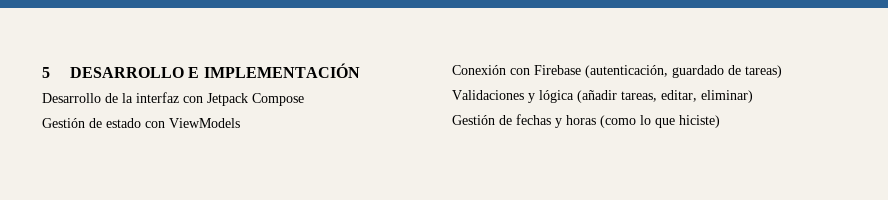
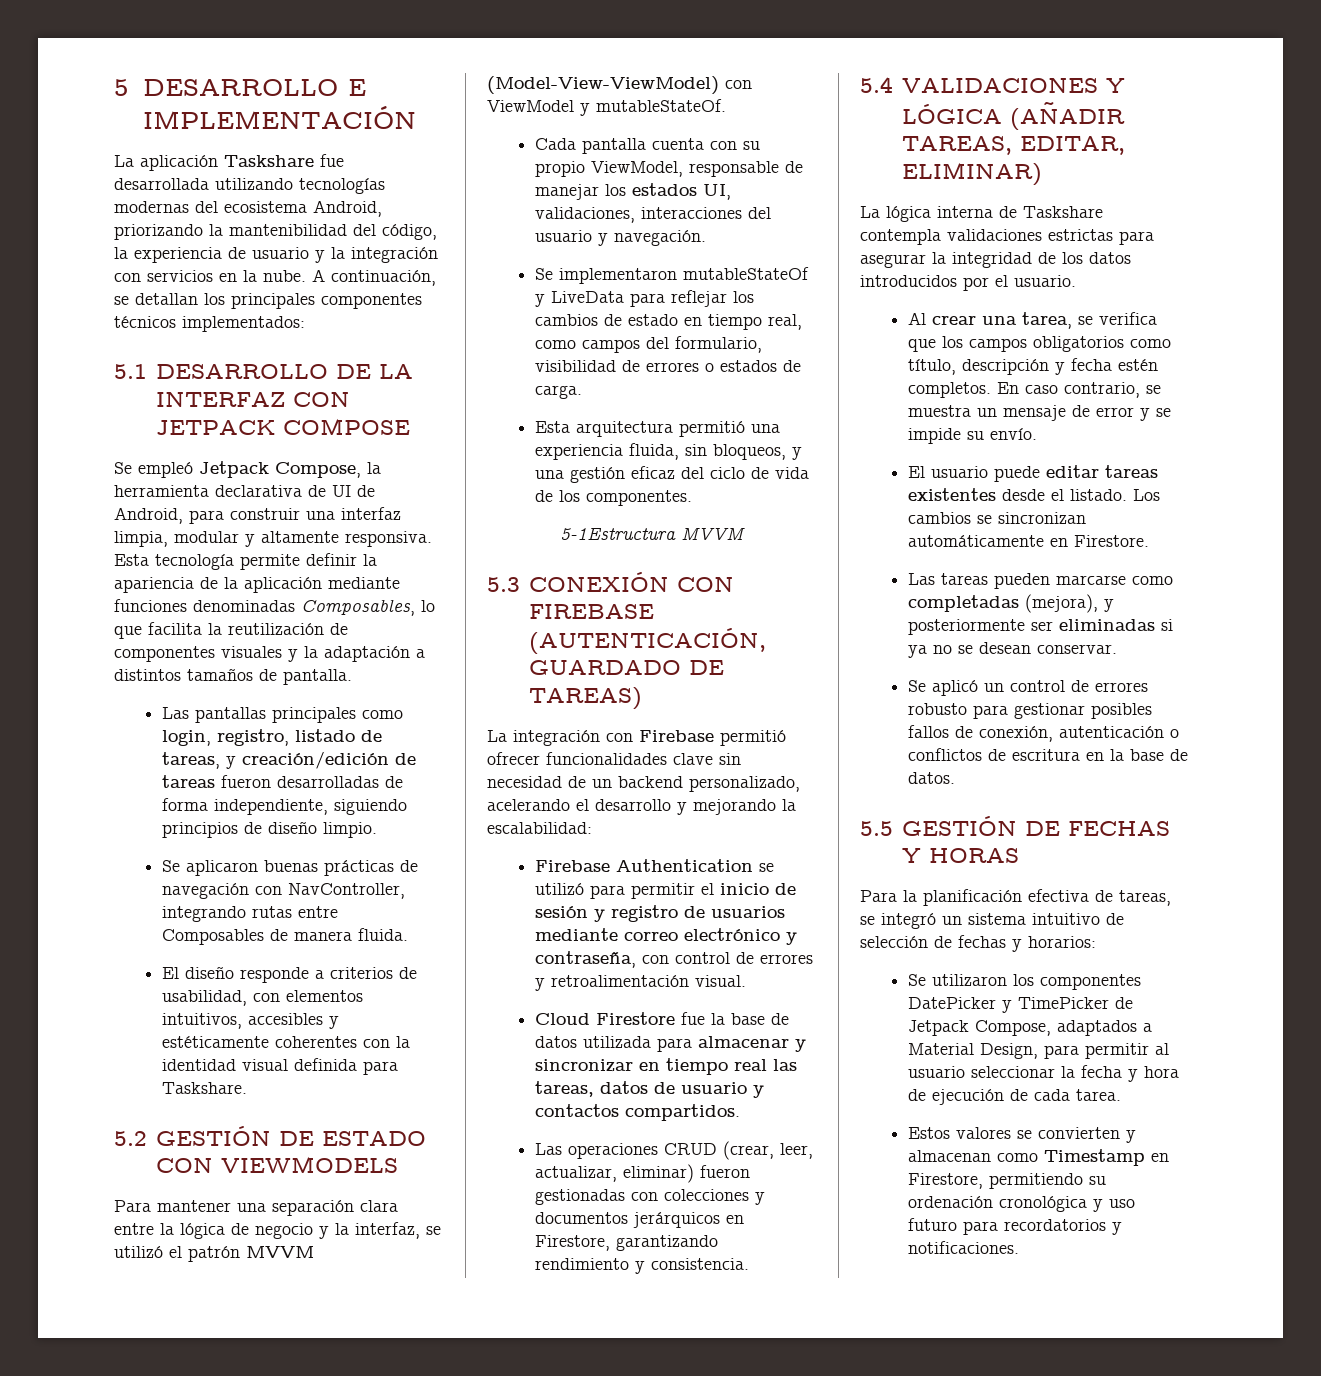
- Desarrollo de la interfaz con Jetpack Compose
- Gestión de estado con ViewModels
- Conexión con Firebase (autenticación, guardado de tareas)
- Validaciones y lógica (añadir tareas, editar, eliminar)
- Gestión de fechas y horas (como lo que hiciste)
+ La aplicación Taskshare fue desarrollada utilizando tecnologías modernas del ecosistema Android, priorizando la mantenibilidad del código, la experiencia de usuario y la integración con servicios en la nube. A continuación, se detallan los principales componentes técnicos implementados:
+ 5.1 DESARROLLO DE LA INTERFAZ CON JETPACK COMPOSE
+ Se empleó Jetpack Compose, la herramienta declarativa de UI de Android, para construir una interfaz limpia, modular y altamente responsiva. Esta tecnología permite definir la apariencia de la aplicación mediante funciones denominadas Composables, lo que facilita la reutilización de componentes visuales y la adaptación a distintos tamaños de pantalla.
+ Las pantallas principales como login, registro, listado de tareas, y creación/edición de tareas fueron desarrolladas de forma independiente, siguiendo principios de diseño limpio.
+ Se aplicaron buenas prácticas de navegación con NavController, integrando rutas entre Composables de manera fluida.
+ El diseño responde a criterios de usabilidad, con elementos intuitivos, accesibles y estéticamente coherentes con la identidad visual definida para Taskshare.
+ 5.2 GESTIÓN DE ESTADO CON VIEWMODELS
+ Para mantener una separación clara entre la lógica de negocio y la interfaz, se utilizó el patrón MVVM (Model-View-ViewModel) con ViewModel y mutableStateOf.
+ Cada pantalla cuenta con su propio ViewModel, responsable de manejar los estados UI, validaciones, interacciones del usuario y navegación.
+ Se implementaron mutableStateOf y LiveData para reflejar los cambios de estado en tiempo real, como campos del formulario, visibilidad de errores o estados de carga.
+ Esta arquitectura permitió una experiencia fluida, sin bloqueos, y una gestión eficaz del ciclo de vida de los componentes.
+ 5-1Estructura MVVM
+ 5.3 CONEXIÓN CON FIREBASE (AUTENTICACIÓN, GUARDADO DE TAREAS)
+ La integración con Firebase permitió ofrecer funcionalidades clave sin necesidad de un backend personalizado, acelerando el desarrollo y mejorando la escalabilidad:
+ Firebase Authentication se utilizó para permitir el inicio de sesión y registro de usuarios mediante correo electrónico y contraseña, con control de errores y retroalimentación visual.
+ Cloud Firestore fue la base de datos utilizada para almacenar y sincronizar en tiempo real las tareas, datos de usuario y contactos compartidos.
+ Las operaciones CRUD (crear, leer, actualizar, eliminar) fueron gestionadas con colecciones y documentos jerárquicos en Firestore, garantizando rendimiento y consistencia.
+ 5.4 VALIDACIONES Y LÓGICA (AÑADIR TAREAS, EDITAR, ELIMINAR)
+ La lógica interna de Taskshare contempla validaciones estrictas para asegurar la integridad de los datos introducidos por el usuario.
+ Al crear una tarea, se verifica que los campos obligatorios como título, descripción y fecha estén completos. En caso contrario, se muestra un mensaje de error y se impide su envío.
+ El usuario puede editar tareas existentes desde el listado. Los cambios se sincronizan automáticamente en Firestore.
+ Las tareas pueden marcarse como completadas (mejora), y posteriormente ser eliminadas si ya no se desean conservar.
+ Se aplicó un control de errores robusto para gestionar posibles fallos de conexión, autenticación o conflictos de escritura en la base de datos.
+ 5.5 GESTIÓN DE FECHAS Y HORAS
+ Para la planificación efectiva de tareas, se integró un sistema intuitivo de selección de fechas y horarios:
+ Se utilizaron los componentes DatePicker y TimePicker de Jetpack Compose, adaptados a Material Design, para permitir al usuario seleccionar la fecha y hora de ejecución de cada tarea.
+ Estos valores se convierten y almacenan como Timestamp en Firestore, permitiendo su ordenación cronológica y uso futuro para recordatorios y notificaciones.

